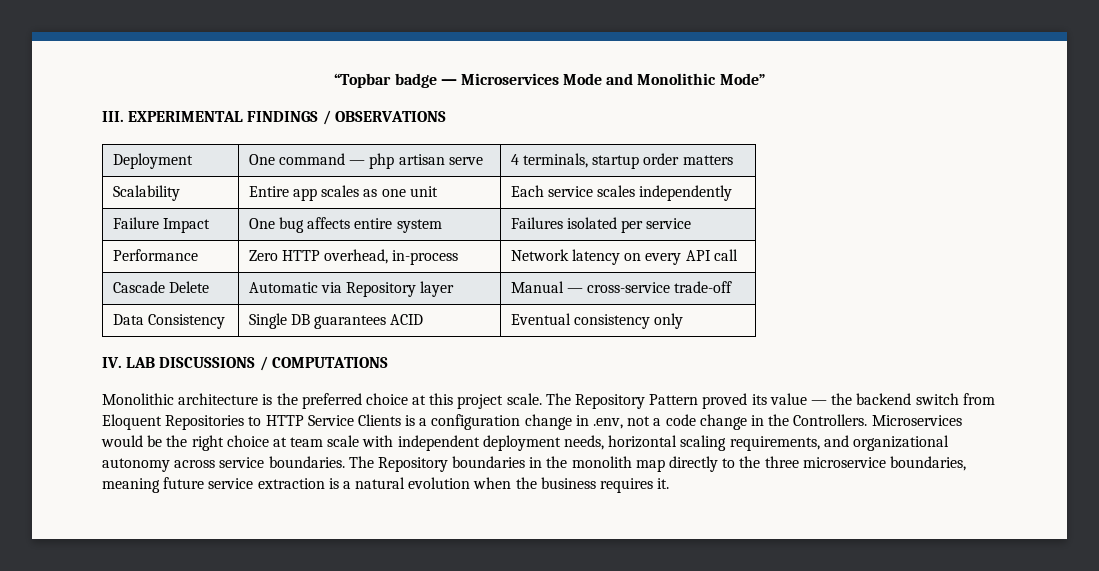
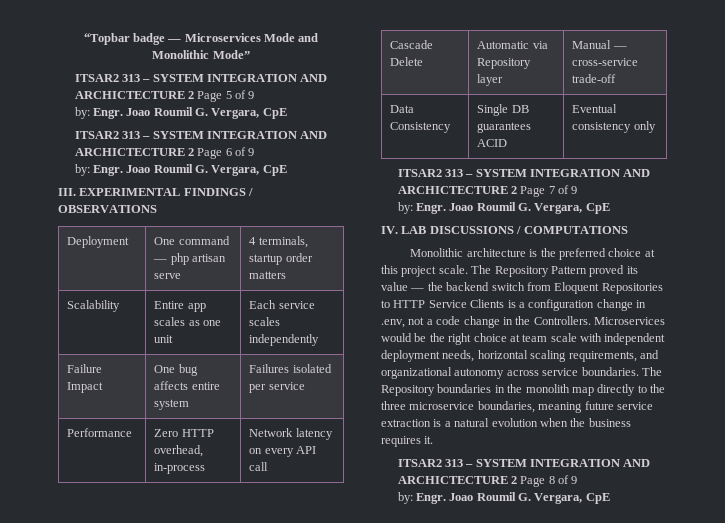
+ ITSAR2 313 – SYSTEM INTEGRATION AND ARCHICTECTURE 2 Page 5 of 9
+ by: Engr. Joao Roumil G. Vergara, CpE
+ ITSAR2 313 – SYSTEM INTEGRATION AND ARCHICTECTURE 2 Page 6 of 9
+ by: Engr. Joao Roumil G. Vergara, CpE
+ ITSAR2 313 – SYSTEM INTEGRATION AND ARCHICTECTURE 2 Page 7 of 9
+ by: Engr. Joao Roumil G. Vergara, CpE
+ ITSAR2 313 – SYSTEM INTEGRATION AND ARCHICTECTURE 2 Page 8 of 9
+ by: Engr. Joao Roumil G. Vergara, CpE

